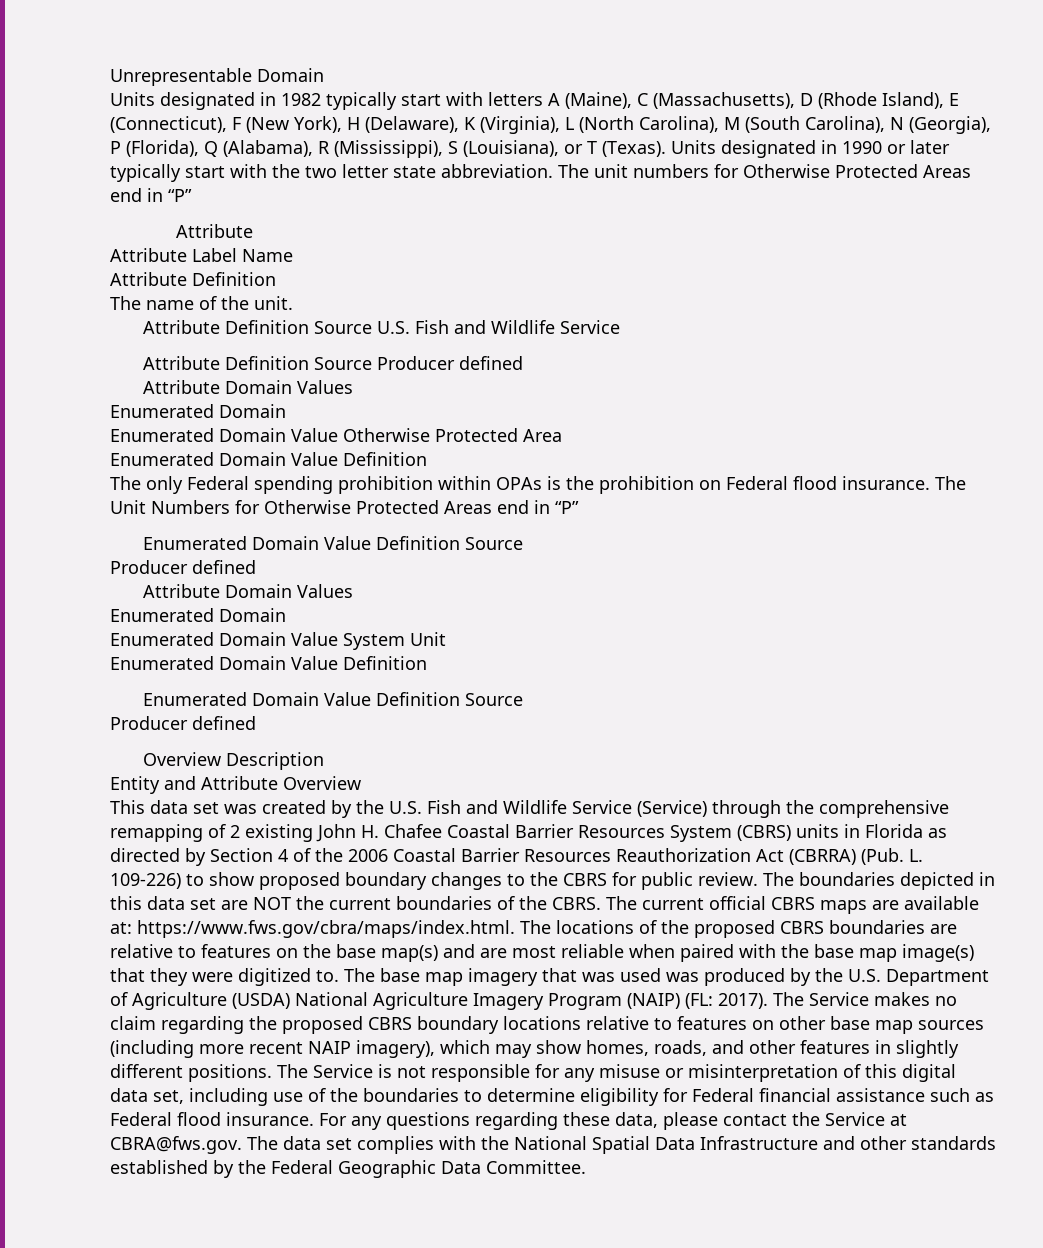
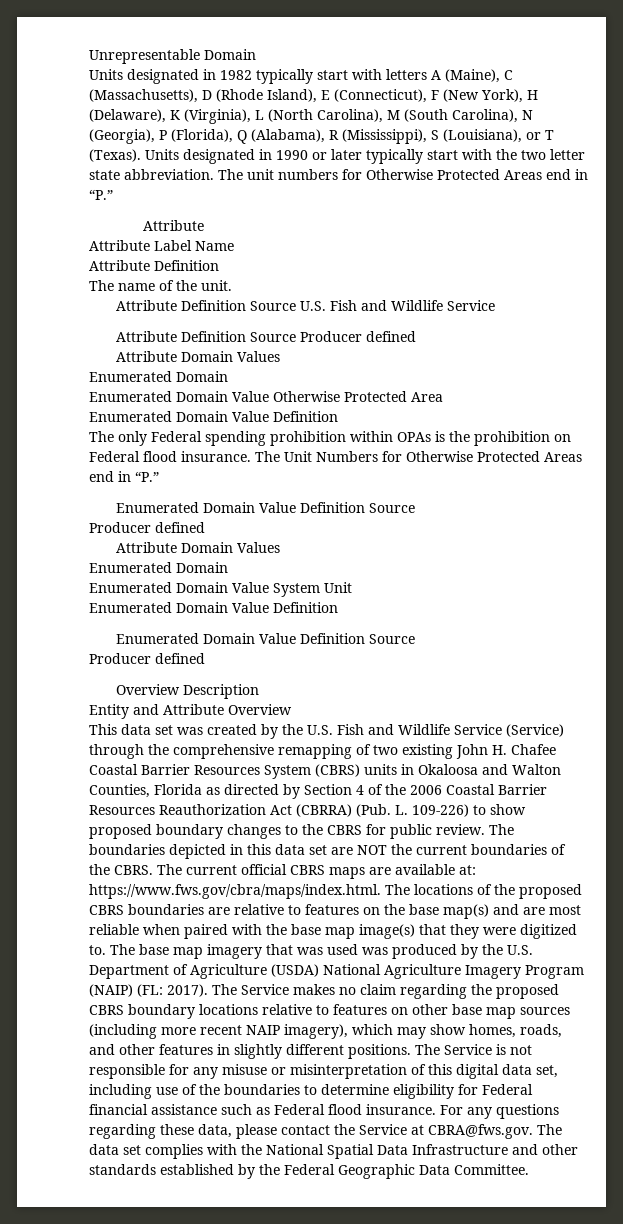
- The unit numbers for Otherwise Protected Areas end in “P”
+ The unit numbers for Otherwise Protected Areas end in “P.”
- The Unit Numbers for Otherwise Protected Areas end in “P”
+ The Unit Numbers for Otherwise Protected Areas end in “P.”
- This data set was created by the U.S. Fish and Wildlife Service (Service) through the comprehensive remapping of 2 existing John H. Chafee Coastal Barrier Resources System (CBRS) units in Florida as directed by Section 4 of the 2006 Coastal Barrier Resources Reauthorization Act (CBRRA) (Pub. L. 109-226) to show proposed boundary changes to the CBRS for public review.
+ This data set was created by the U.S. Fish and Wildlife Service (Service) through the comprehensive remapping of two existing John H. Chafee Coastal Barrier Resources System (CBRS) units in Okaloosa and Walton Counties, Florida as directed by Section 4 of the 2006 Coastal Barrier Resources Reauthorization Act (CBRRA) (Pub. L. 109-226) to show proposed boundary changes to the CBRS for public review.

